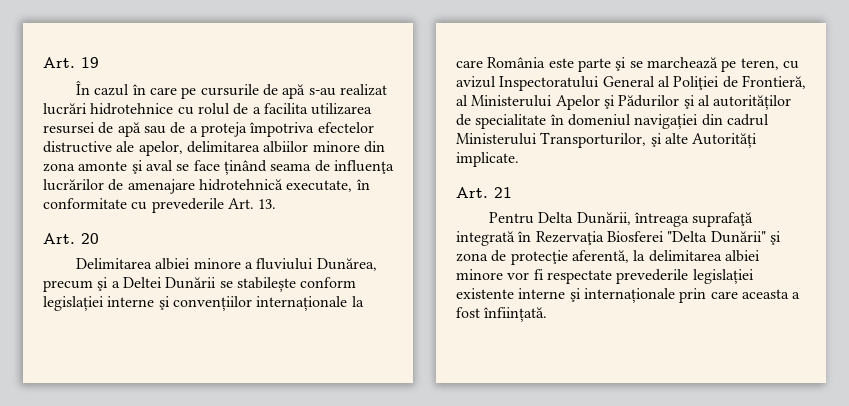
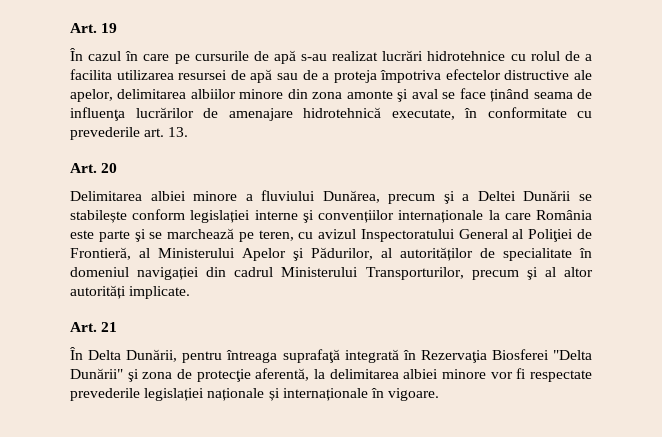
- În cazul în care pe cursurile de apă s-au realizat lucrări hidrotehnice cu rolul de a facilita utilizarea resursei de apă sau de a proteja împotriva efectelor distructive ale apelor, delimitarea albiilor minore din zona amonte şi aval se face ținând seama de influenţa lucrărilor de amenajare hidrotehnică executate, în conformitate cu prevederile Art. 13.
+ În cazul în care pe cursurile de apă s-au realizat lucrări hidrotehnice cu rolul de a facilita utilizarea resursei de apă sau de a proteja împotriva efectelor distructive ale apelor, delimitarea albiilor minore din zona amonte şi aval se face ținând seama de influenţa lucrărilor de amenajare hidrotehnică executate, în conformitate cu prevederile art. 13.
- Delimitarea albiei minore a fluviului Dunărea, precum şi a Deltei Dunării se stabilește conform legislației interne şi convențiilor internaționale la care România este parte şi se marchează pe teren, cu avizul Inspectoratului General al Poliţiei de Frontieră, al Ministerului Apelor şi Pădurilor şi al autorităților de specialitate în domeniul navigației din cadrul Ministerului Transporturilor, şi alte Autorități implicate.
+ Delimitarea albiei minore a fluviului Dunărea, precum şi a Deltei Dunării se stabilește conform legislației interne şi convențiilor internaționale la care România este parte şi se marchează pe teren, cu avizul Inspectoratului General al Poliţiei de Frontieră, al Ministerului Apelor şi Pădurilor, al autorităților de specialitate în domeniul navigației din cadrul Ministerului Transporturilor, precum şi al altor autorități implicate.
- Pentru Delta Dunării, întreaga suprafaţă integrată în Rezervaţia Biosferei "Delta Dunării" şi zona de protecţie aferentă, la delimitarea albiei minore vor fi respectate prevederile legislației existente interne şi internaționale prin care aceasta a fost înființată.
+ În Delta Dunării, pentru întreaga suprafaţă integrată în Rezervaţia Biosferei "Delta Dunării" şi zona de protecţie aferentă, la delimitarea albiei minore vor fi respectate prevederile legislației naționale și internaționale în vigoare.

